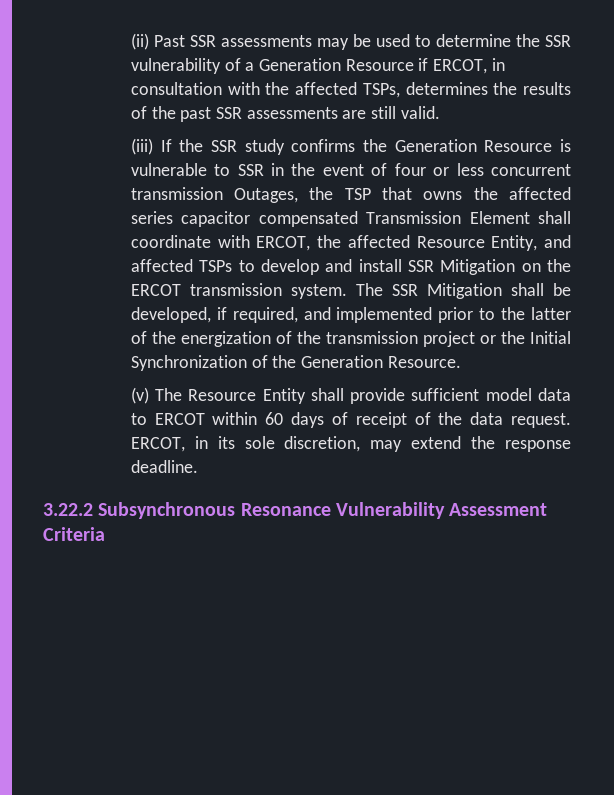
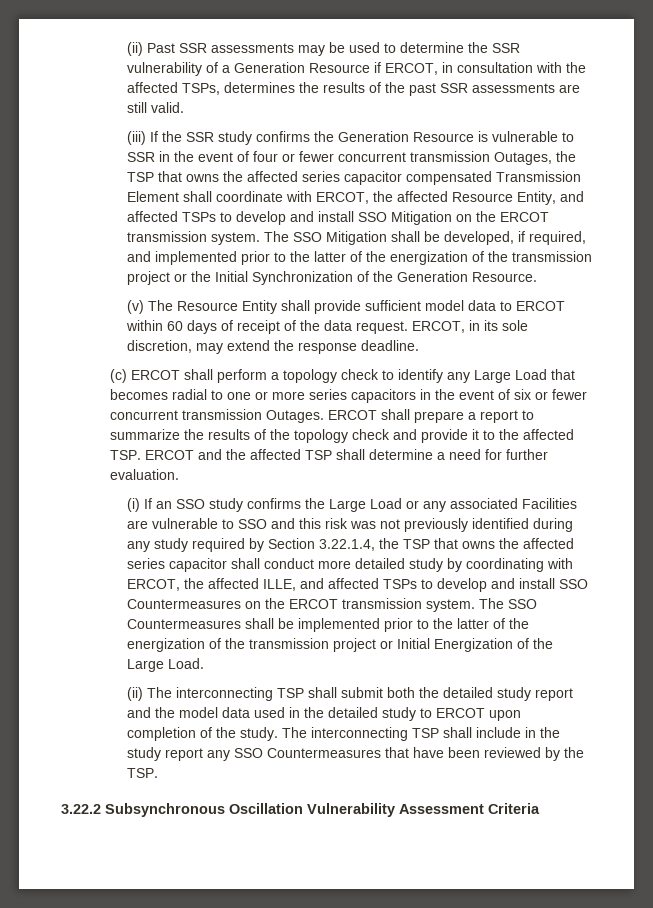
- (iii) If the SSR study confirms the Generation Resource is vulnerable to SSR in the event of four or less concurrent transmission Outages, the TSP that owns the affected series capacitor compensated Transmission Element shall coordinate with ERCOT, the affected Resource Entity, and affected TSPs to develop and install SSR Mitigation on the ERCOT transmission system.
+ (iii) If the SSR study confirms the Generation Resource is vulnerable to SSR in the event of four or fewer concurrent transmission Outages, the TSP that owns the affected series capacitor compensated Transmission Element shall coordinate with ERCOT, the affected Resource Entity, and affected TSPs to develop and install SSO Mitigation on the ERCOT transmission system.
- The SSR Mitigation shall be developed, if required, and implemented prior to the latter of the energization of the transmission project or the Initial Synchronization of the Generation Resource.
+ The SSO Mitigation shall be developed, if required, and implemented prior to the latter of the energization of the transmission project or the Initial Synchronization of the Generation Resource.
+ (c) ERCOT shall perform a topology check to identify any Large Load that becomes radial to one or more series capacitors in the event of six or fewer concurrent transmission Outages. ERCOT shall prepare a report to summarize the results of the topology check and provide it to the affected TSP. ERCOT and the affected TSP shall determine a need for further evaluation.
+ (i) If an SSO study confirms the Large Load or any associated Facilities are vulnerable to SSO and this risk was not previously identified during any study required by Section 3.22.1.4, the TSP that owns the affected series capacitor shall conduct more detailed study by coordinating with ERCOT, the affected ILLE, and affected TSPs to develop and install SSO Countermeasures on the ERCOT transmission system. The SSO Countermeasures shall be implemented prior to the latter of the energization of the transmission project or Initial Energization of the Large Load.
+ (ii) The interconnecting TSP shall submit both the detailed study report and the model data used in the detailed study to ERCOT upon completion of the study. The interconnecting TSP shall include in the study report any SSO Countermeasures that have been reviewed by the TSP.
- 3.22.2 Subsynchronous Resonance Vulnerability Assessment Criteria
+ 3.22.2 Subsynchronous Oscillation Vulnerability Assessment Criteria

